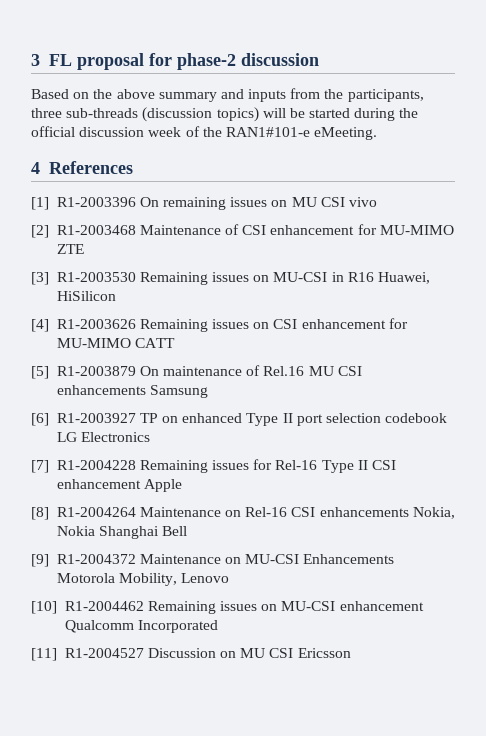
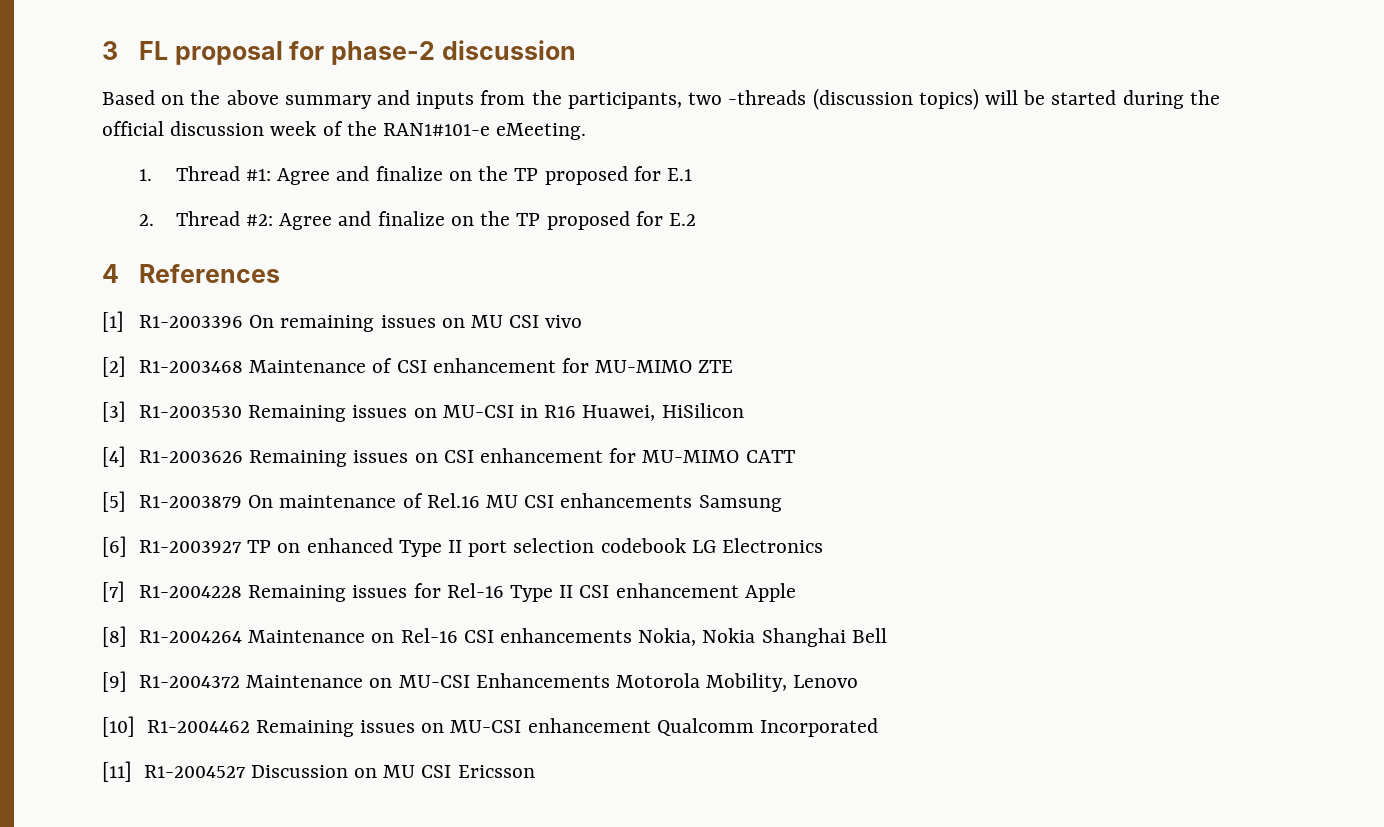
- Based on the above summary and inputs from the participants, three sub-threads (discussion topics) will be started during the official discussion week of the RAN1#101-e eMeeting.
+ Based on the above summary and inputs from the participants, two -threads (discussion topics) will be started during the official discussion week of the RAN1#101-e eMeeting.
+ 1. Thread #1: Agree and finalize on the TP proposed for E.1
+ 2. Thread #2: Agree and finalize on the TP proposed for E.2

